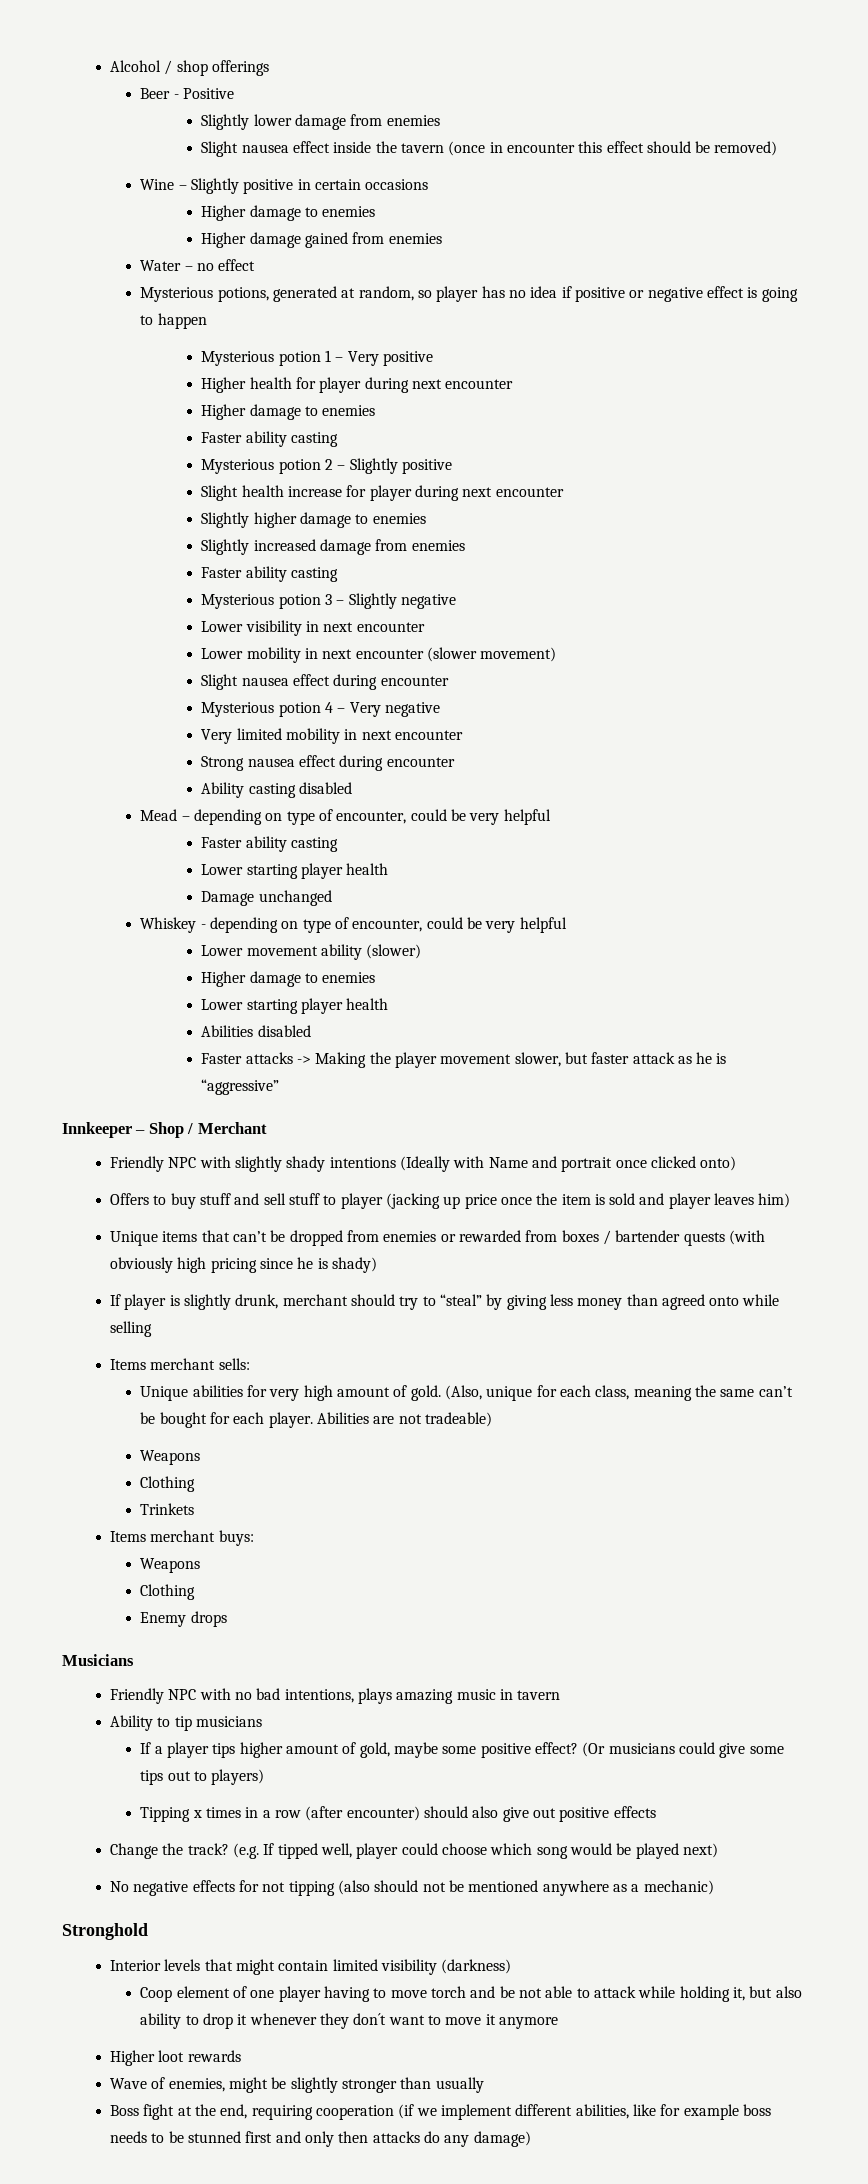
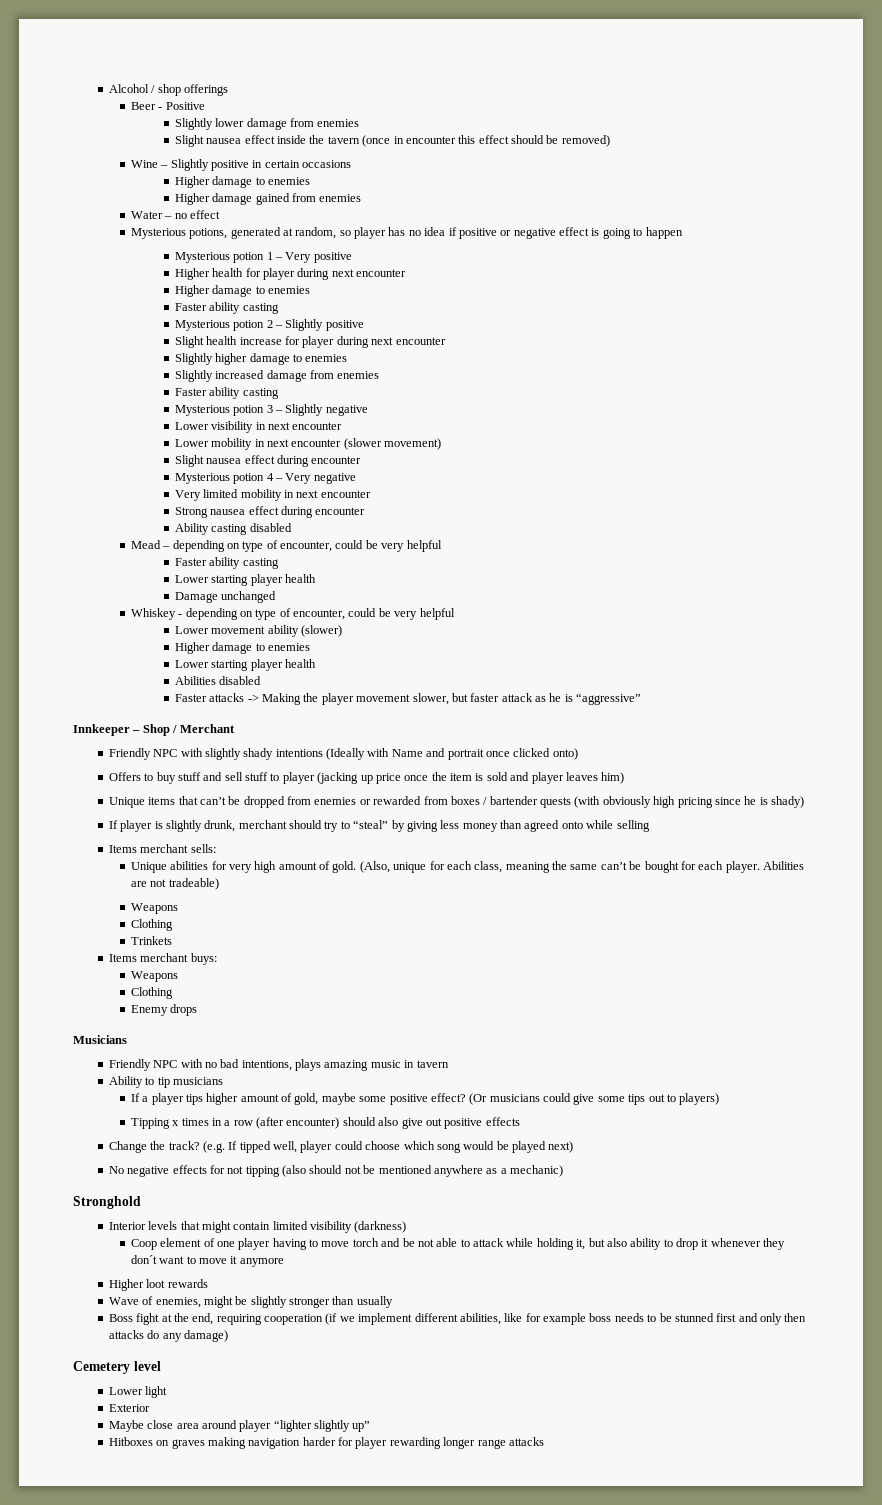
+ Cemetery level
+ Lower light
+ Exterior
+ Maybe close area around player “lighter slightly up”
+ Hitboxes on graves making navigation harder for player rewarding longer range attacks

